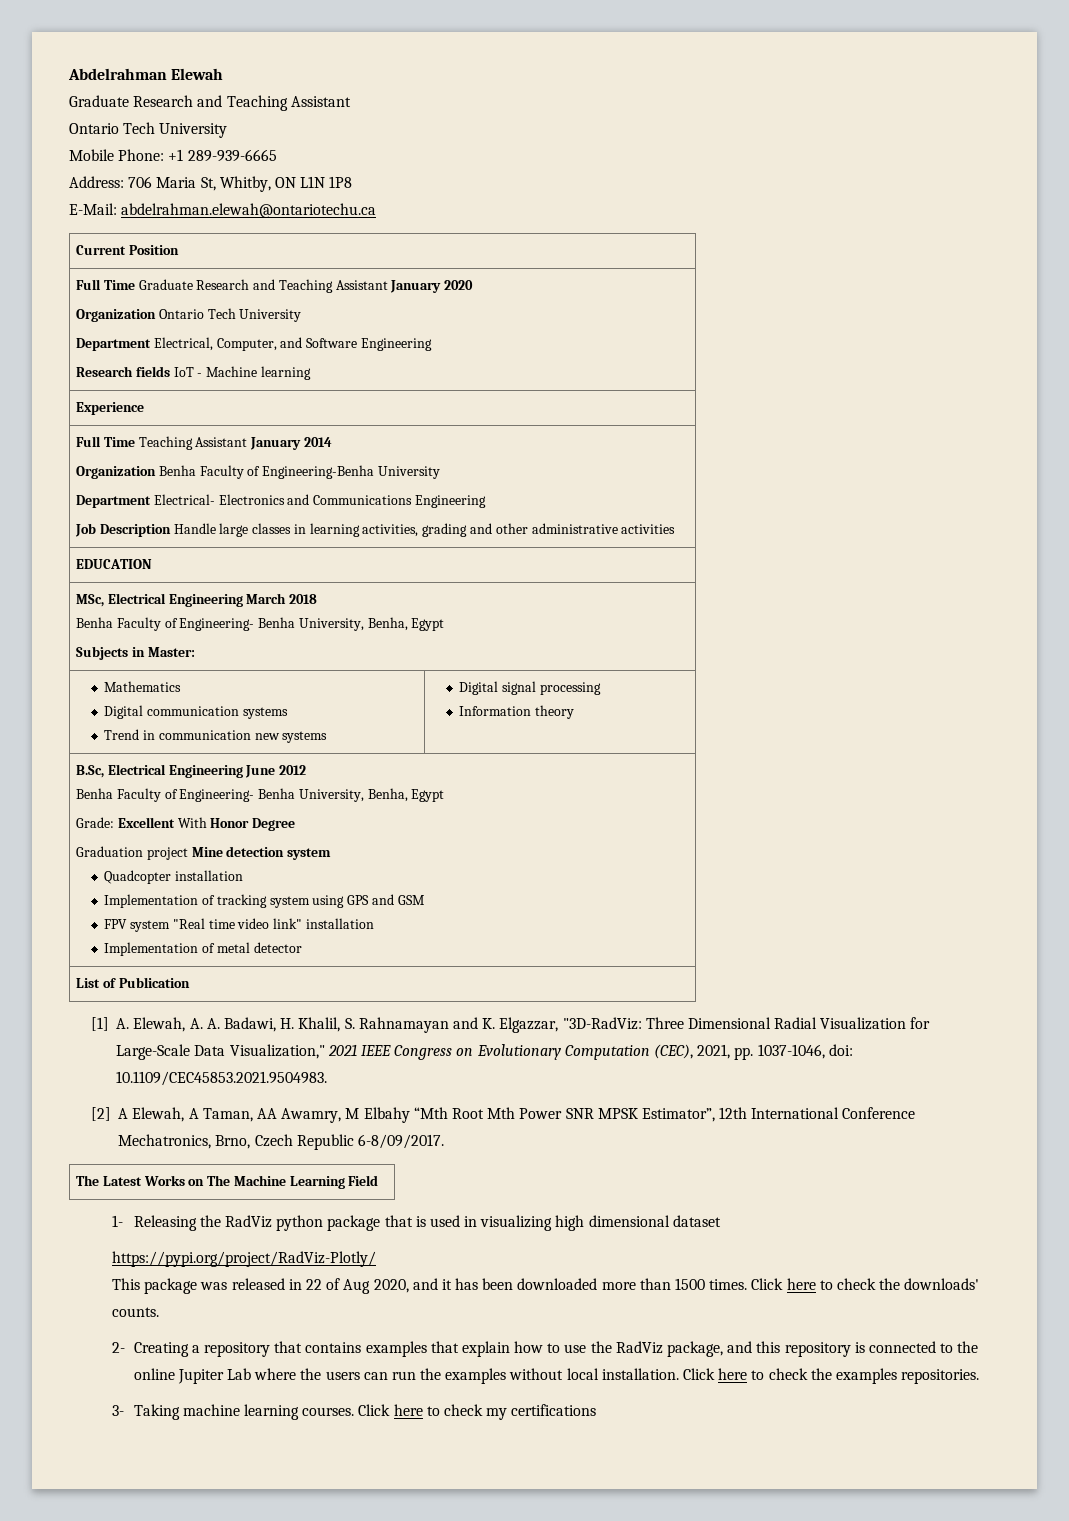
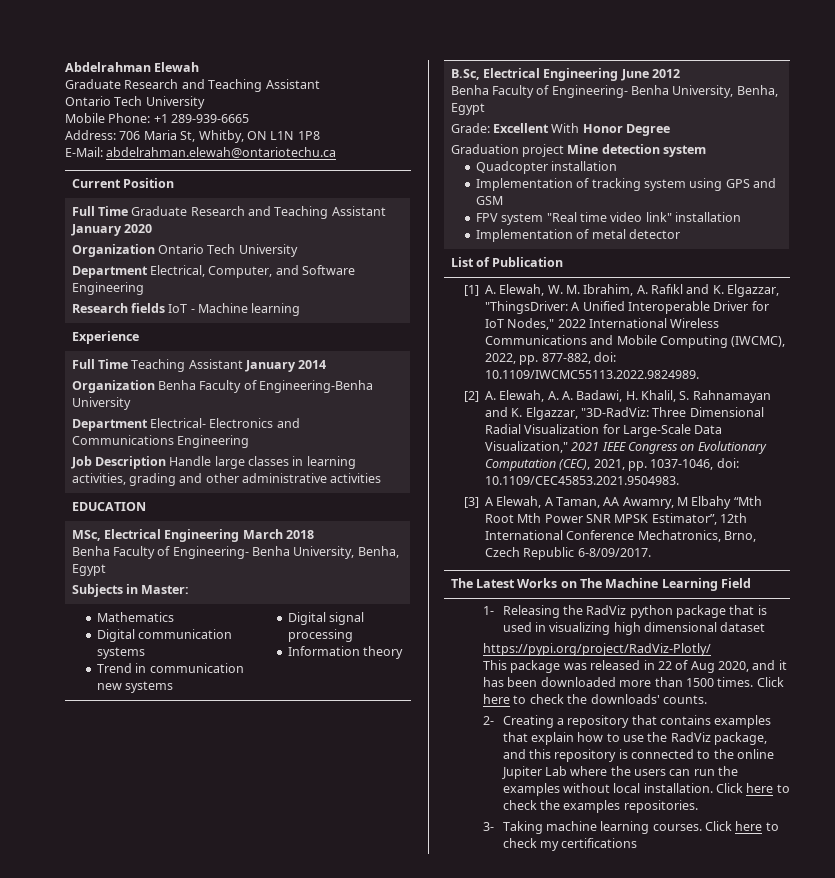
- [1] A. Elewah, A. A. Badawi, H. Khalil, S. Rahnamayan and K. Elgazzar, "3D-RadViz: Three Dimensional Radial Visualization for Large-Scale Data Visualization," 2021 IEEE Congress on Evolutionary Computation (CEC), 2021, pp. 1037-1046, doi: 10.1109/CEC45853.2021.9504983.
+ [1] A. Elewah, W. M. Ibrahim, A. Rafıkl and K. Elgazzar, "ThingsDriver: A Unified Interoperable Driver for IoT Nodes," 2022 International Wireless Communications and Mobile Computing (IWCMC), 2022, pp. 877-882, doi: 10.1109/IWCMC55113.2022.9824989.
+ [2] A. Elewah, A. A. Badawi, H. Khalil, S. Rahnamayan and K. Elgazzar, "3D-RadViz: Three Dimensional Radial Visualization for Large-Scale Data Visualization," 2021 IEEE Congress on Evolutionary Computation (CEC), 2021, pp. 1037-1046, doi: 10.1109/CEC45853.2021.9504983.
- [2] A Elewah, A Taman, AA Awamry, M Elbahy “Mth Root Mth Power SNR MPSK Estimator”, 12th International Conference Mechatronics, Brno, Czech Republic 6-8/09/2017.
+ [3] A Elewah, A Taman, AA Awamry, M Elbahy “Mth Root Mth Power SNR MPSK Estimator”, 12th International Conference Mechatronics, Brno, Czech Republic 6-8/09/2017.

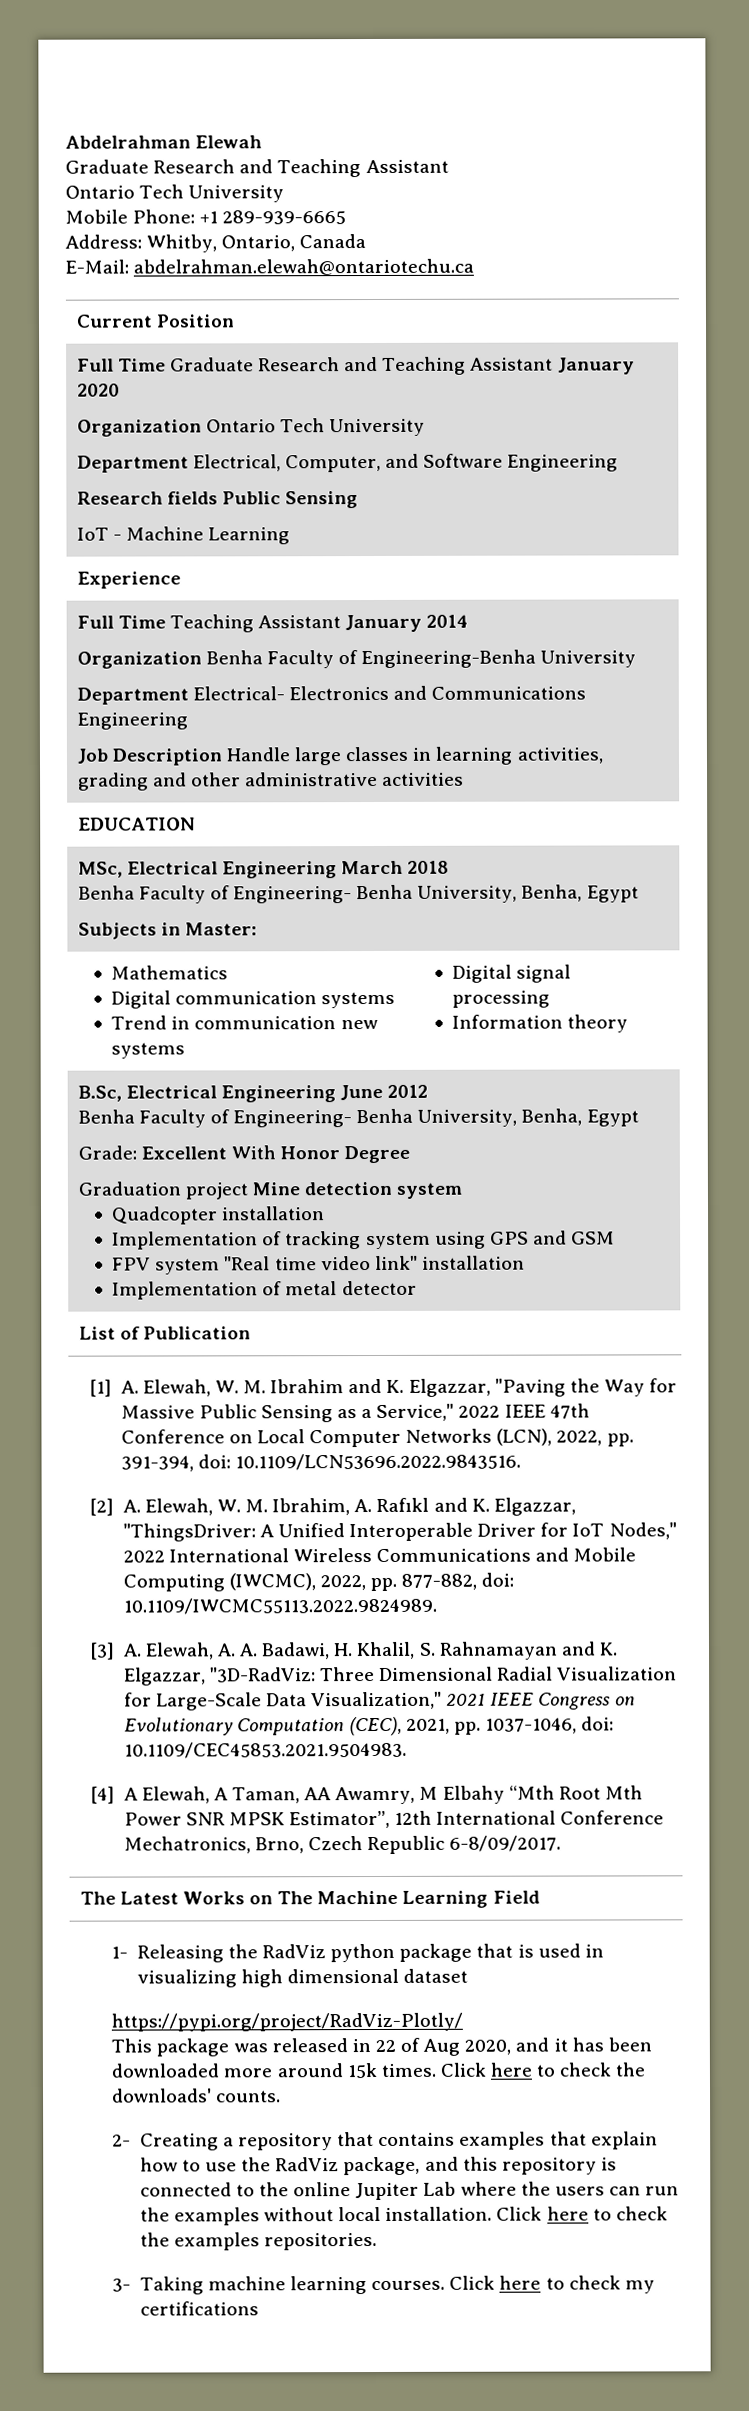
- Address: 706 Maria St, Whitby, ON L1N 1P8
+ Address: Whitby, Ontario, Canada
  Full Time Graduate Research and Teaching Assistant January 2020
  Organization Ontario Tech University
  Department Electrical, Computer, and Software Engineering
- Research fields IoT - Machine learning
+ Research fields Public Sensing
+ IoT - Machine Learning
- [1] A. Elewah, W. M. Ibrahim, A. Rafıkl and K. Elgazzar, "ThingsDriver: A Unified Interoperable Driver for IoT Nodes," 2022 International Wireless Communications and Mobile Computing (IWCMC), 2022, pp. 877-882, doi: 10.1109/IWCMC55113.2022.9824989.
+ [1] A. Elewah, W. M. Ibrahim and K. Elgazzar, "Paving the Way for Massive Public Sensing as a Service," 2022 IEEE 47th Conference on Local Computer Networks (LCN), 2022, pp. 391-394, doi: 10.1109/LCN53696.2022.9843516.
+ [2] A. Elewah, W. M. Ibrahim, A. Rafıkl and K. Elgazzar, "ThingsDriver: A Unified Interoperable Driver for IoT Nodes," 2022 International Wireless Communications and Mobile Computing (IWCMC), 2022, pp. 877-882, doi: 10.1109/IWCMC55113.2022.9824989.
- [2] A. Elewah, A. A. Badawi, H. Khalil, S. Rahnamayan and K. Elgazzar, "3D-RadViz: Three Dimensional Radial Visualization for Large-Scale Data Visualization," 2021 IEEE Congress on Evolutionary Computation (CEC), 2021, pp. 1037-1046, doi: 10.1109/CEC45853.2021.9504983.
+ [3] A. Elewah, A. A. Badawi, H. Khalil, S. Rahnamayan and K. Elgazzar, "3D-RadViz: Three Dimensional Radial Visualization for Large-Scale Data Visualization," 2021 IEEE Congress on Evolutionary Computation (CEC), 2021, pp. 1037-1046, doi: 10.1109/CEC45853.2021.9504983.
- [3] A Elewah, A Taman, AA Awamry, M Elbahy “Mth Root Mth Power SNR MPSK Estimator”, 12th International Conference Mechatronics, Brno, Czech Republic 6-8/09/2017.
+ [4] A Elewah, A Taman, AA Awamry, M Elbahy “Mth Root Mth Power SNR MPSK Estimator”, 12th International Conference Mechatronics, Brno, Czech Republic 6-8/09/2017.
- This package was released in 22 of Aug 2020, and it has been downloaded more than 1500 times.
+ This package was released in 22 of Aug 2020, and it has been downloaded more around 15k times.

